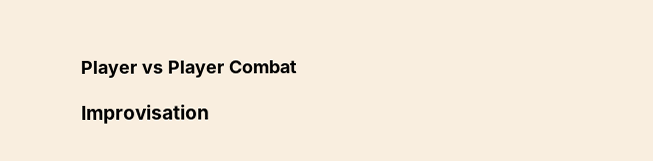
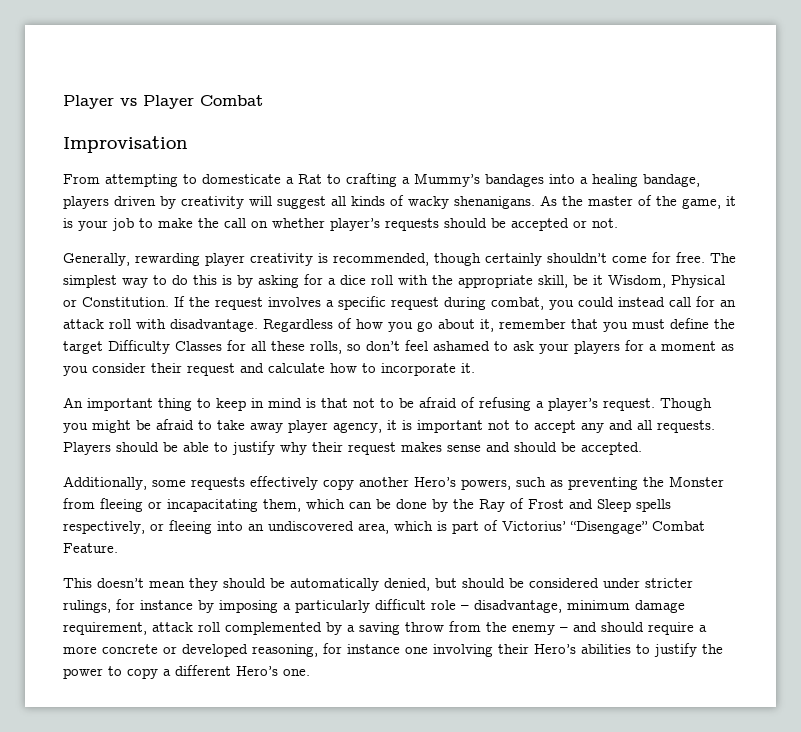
+ From attempting to domesticate a Rat to crafting a Mummy’s bandages into a healing bandage, players driven by creativity will suggest all kinds of wacky shenanigans. As the master of the game, it is your job to make the call on whether player’s requests should be accepted or not.
+ Generally, rewarding player creativity is recommended, though certainly shouldn’t come for free. The simplest way to do this is by asking for a dice roll with the appropriate skill, be it Wisdom, Physical or Constitution. If the request involves a specific request during combat, you could instead call for an attack roll with disadvantage. Regardless of how you go about it, remember that you must define the target Difficulty Classes for all these rolls, so don’t feel ashamed to ask your players for a moment as you consider their request and calculate how to incorporate it.
+ An important thing to keep in mind is that not to be afraid of refusing a player’s request. Though you might be afraid to take away player agency, it is important not to accept any and all requests. Players should be able to justify why their request makes sense and should be accepted.
+ Additionally, some requests effectively copy another Hero’s powers, such as preventing the Monster from fleeing or incapacitating them, which can be done by the Ray of Frost and Sleep spells respectively, or fleeing into an undiscovered area, which is part of Victorius’ “Disengage” Combat Feature.
+ This doesn’t mean they should be automatically denied, but should be considered under stricter rulings, for instance by imposing a particularly difficult role – disadvantage, minimum damage requirement, attack roll complemented by a saving throw from the enemy – and should require a more concrete or developed reasoning, for instance one involving their Hero’s abilities to justify the power to copy a different Hero’s one.

